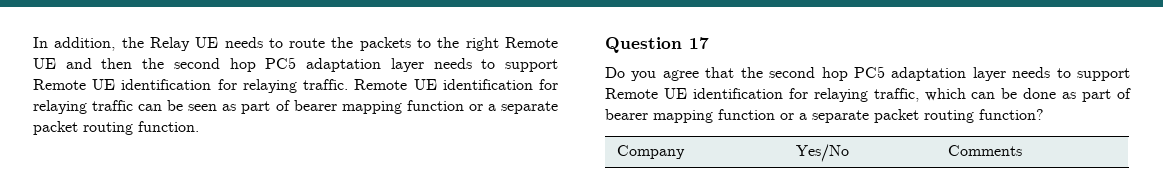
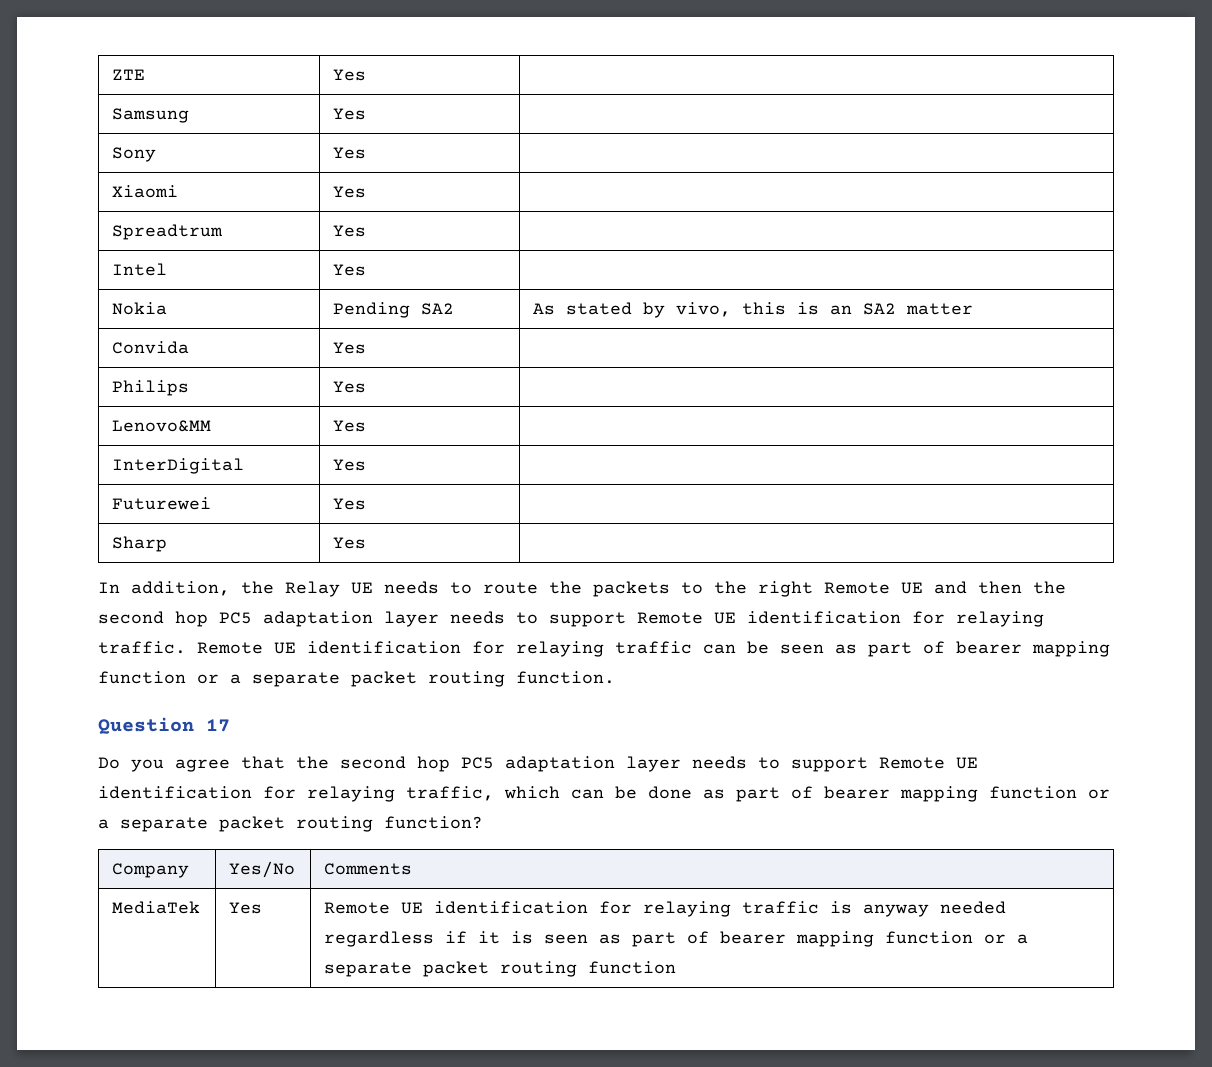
+ ZTE | Yes |
+ Samsung | Yes |
+ Sony | Yes |
+ Xiaomi | Yes |
+ Spreadtrum | Yes |
+ Intel | Yes |
+ Nokia | Pending SA2 | As stated by vivo, this is an SA2 matter
+ Convida | Yes |
+ Philips | Yes |
+ Lenovo&MM | Yes |
+ InterDigital | Yes |
+ Futurewei | Yes |
+ Sharp | Yes |
+ MediaTek | Yes | Remote UE identification for relaying traffic is anyway needed regardless if it is seen as part of bearer mapping function or a separate packet routing function

